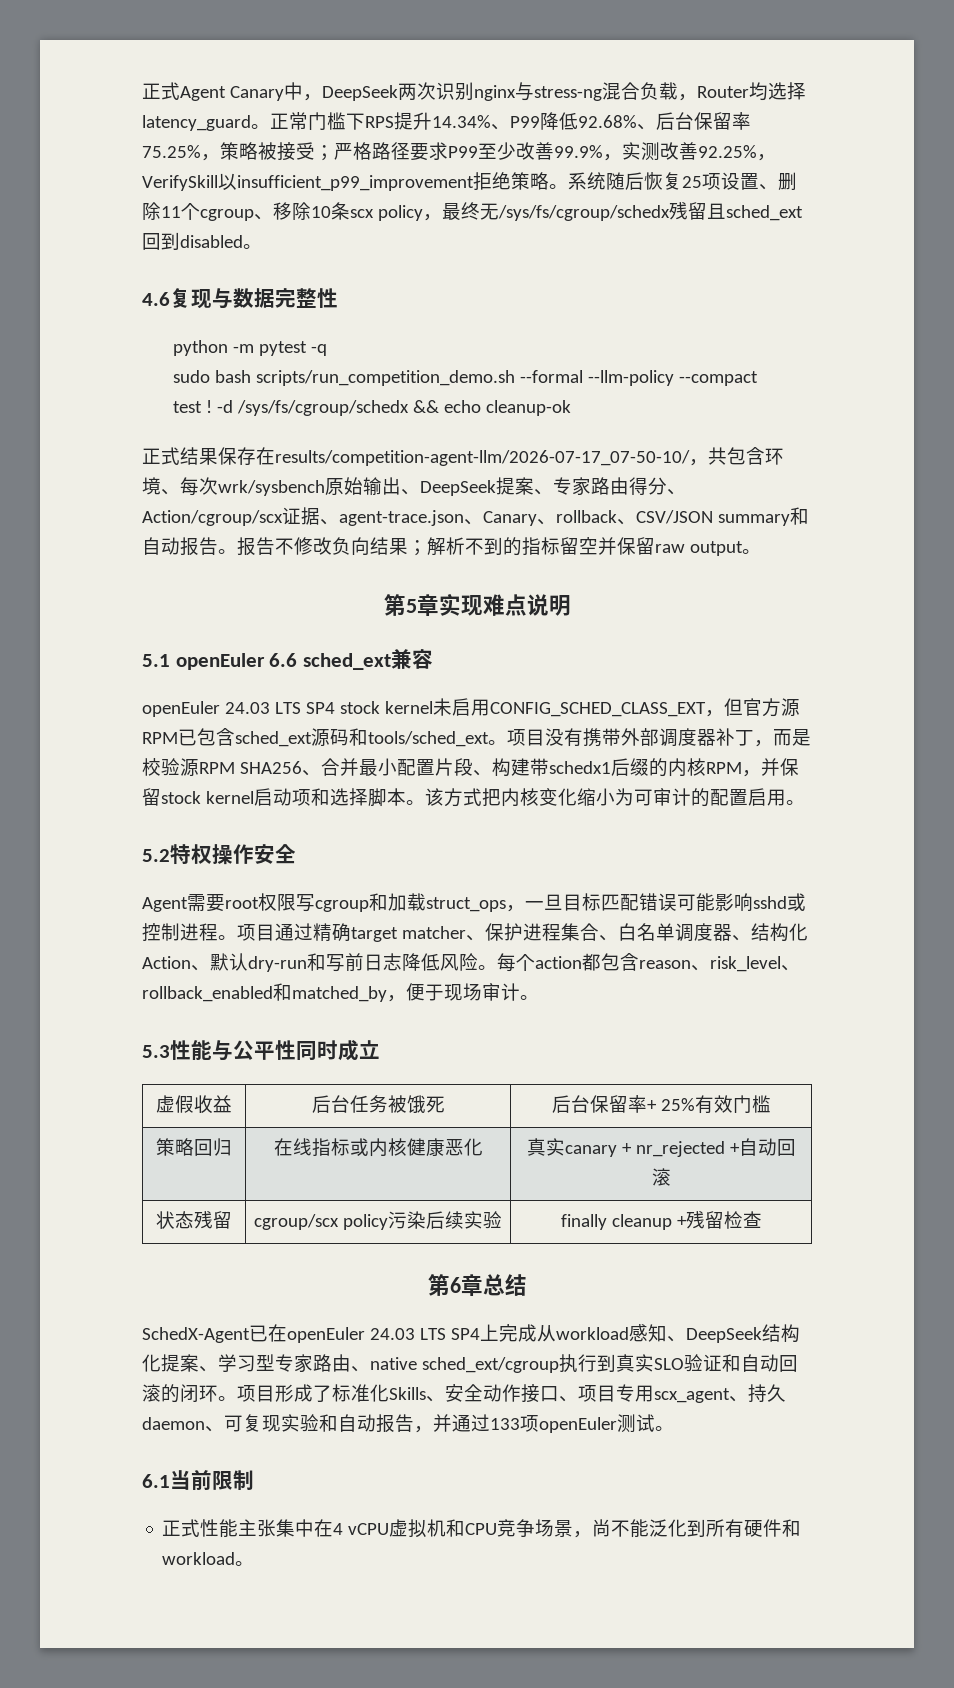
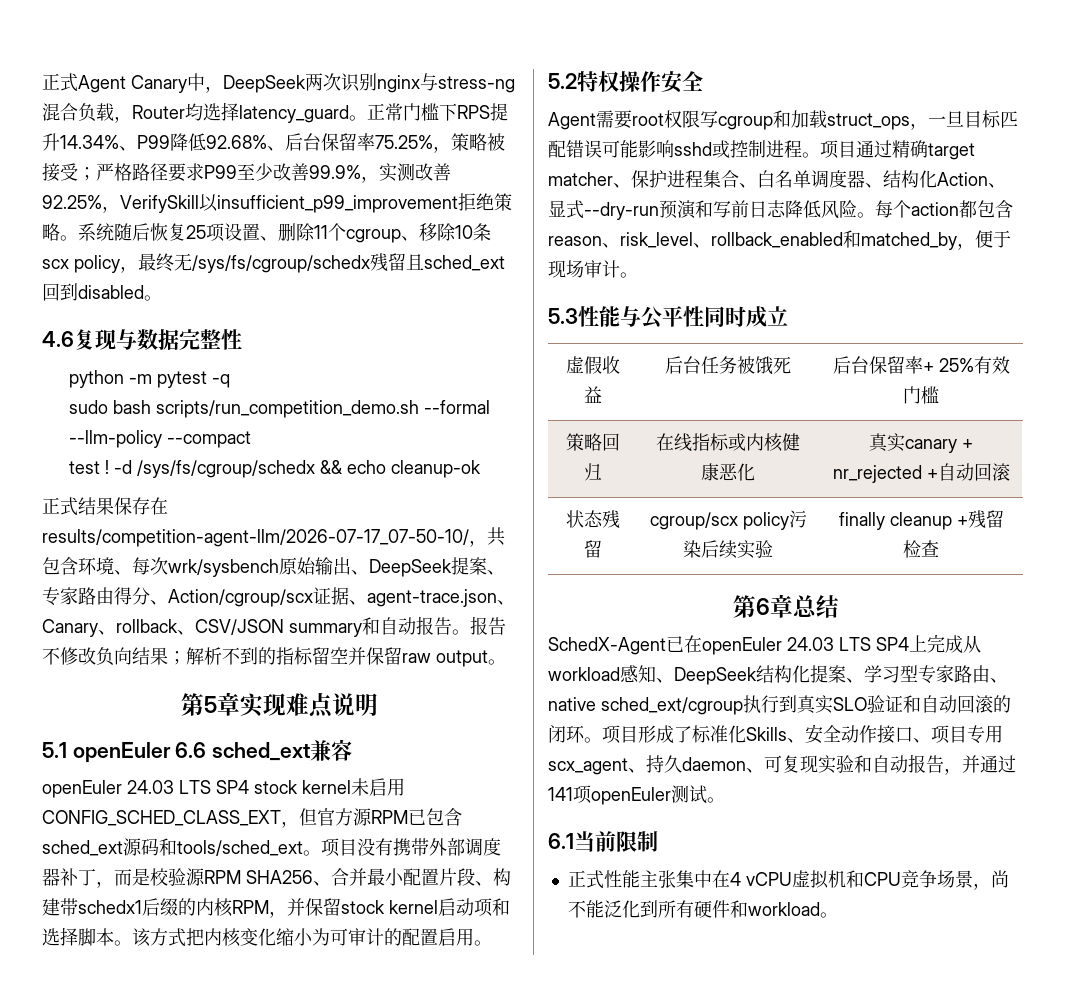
- 项目通过精确target matcher、保护进程集合、白名单调度器、结构化Action、默认dry-run和写前日志降低风险。
+ 项目通过精确target matcher、保护进程集合、白名单调度器、结构化Action、显式--dry-run预演和写前日志降低风险。
- 项目形成了标准化Skills、安全动作接口、项目专用scx_agent、持久daemon、可复现实验和自动报告，并通过133项openEuler测试。
+ 项目形成了标准化Skills、安全动作接口、项目专用scx_agent、持久daemon、可复现实验和自动报告，并通过141项openEuler测试。

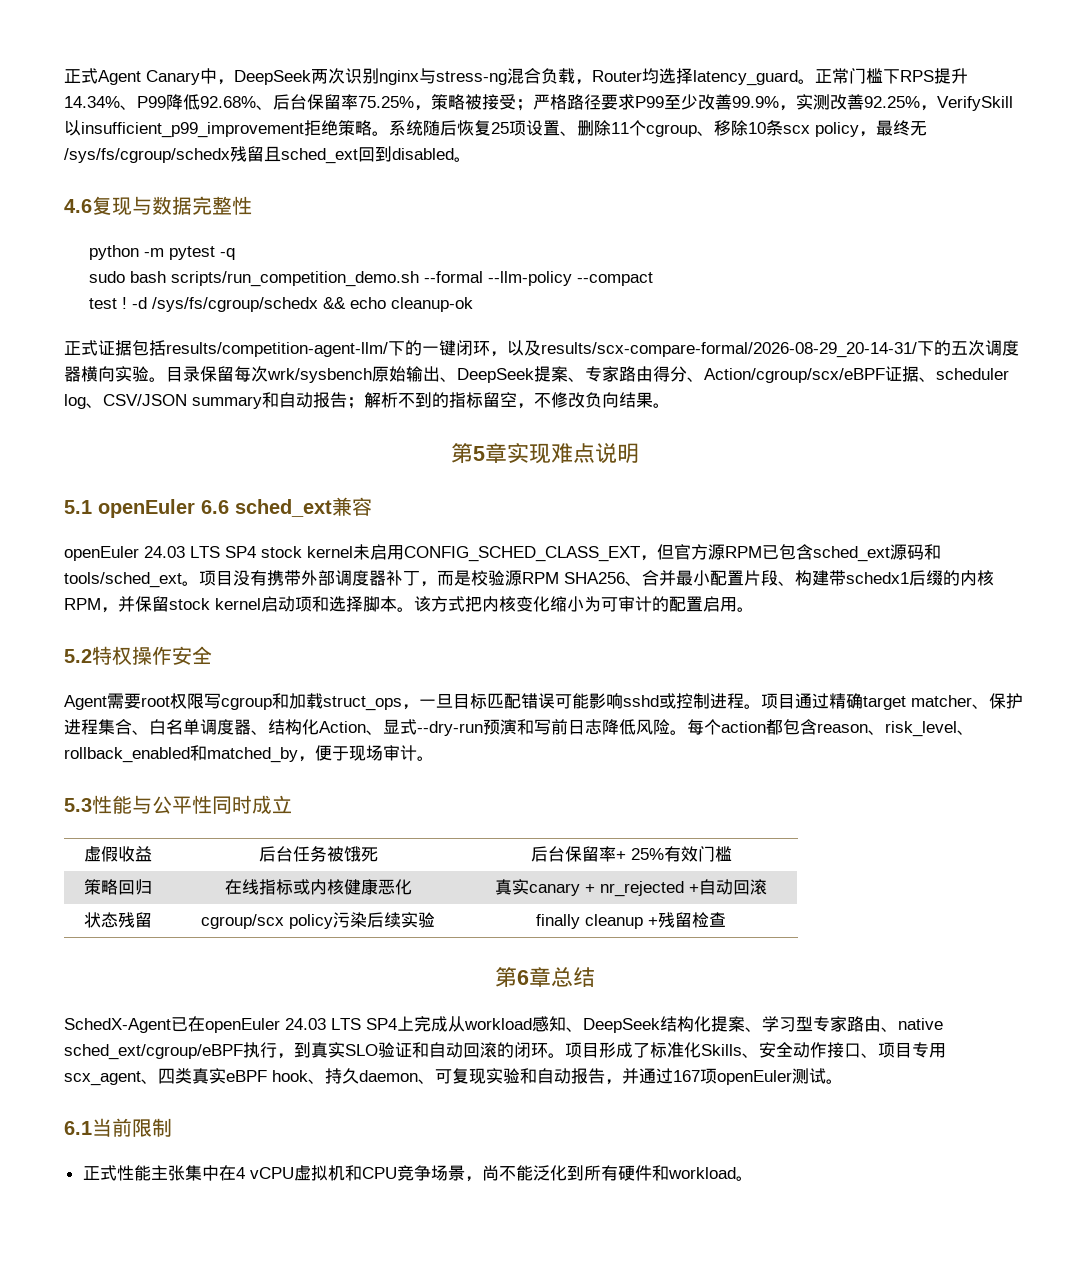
- 正式结果保存在results/competition-agent-llm/2026-07-17_07-50-10/，共包含环境、每次wrk/sysbench原始输出、DeepSeek提案、专家路由得分、Action/cgroup/scx证据、agent-trace.json、Canary、rollback、CSV/JSON summary和自动报告。报告不修改负向结果；解析不到的指标留空并保留raw output。
+ 正式证据包括results/competition-agent-llm/下的一键闭环，以及results/scx-compare-formal/2026-08-29_20-14-31/下的五次调度器横向实验。目录保留每次wrk/sysbench原始输出、DeepSeek提案、专家路由得分、Action/cgroup/scx/eBPF证据、scheduler log、CSV/JSON summary和自动报告；解析不到的指标留空，不修改负向结果。
- SchedX-Agent已在openEuler 24.03 LTS SP4上完成从workload感知、DeepSeek结构化提案、学习型专家路由、native sched_ext/cgroup执行到真实SLO验证和自动回滚的闭环。
+ SchedX-Agent已在openEuler 24.03 LTS SP4上完成从workload感知、DeepSeek结构化提案、学习型专家路由、native sched_ext/cgroup/eBPF执行，到真实SLO验证和自动回滚的闭环。
- 项目形成了标准化Skills、安全动作接口、项目专用scx_agent、持久daemon、可复现实验和自动报告，并通过141项openEuler测试。
+ 项目形成了标准化Skills、安全动作接口、项目专用scx_agent、四类真实eBPF hook、持久daemon、可复现实验和自动报告，并通过167项openEuler测试。

